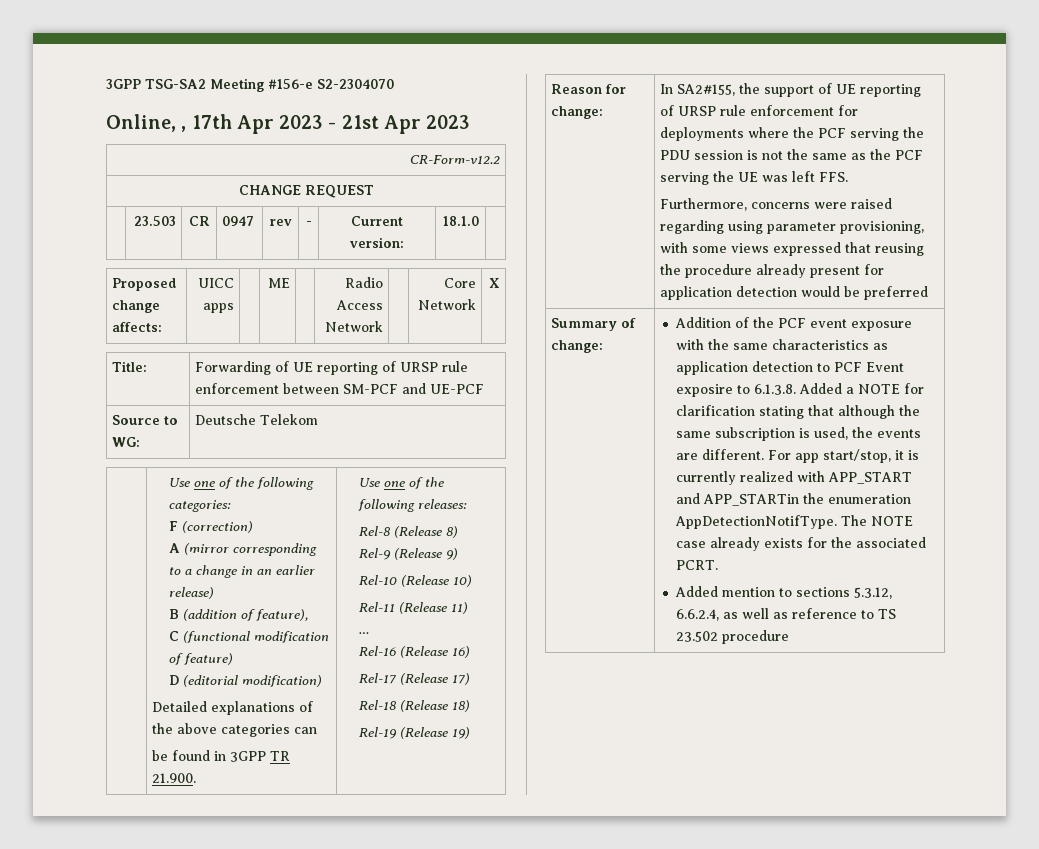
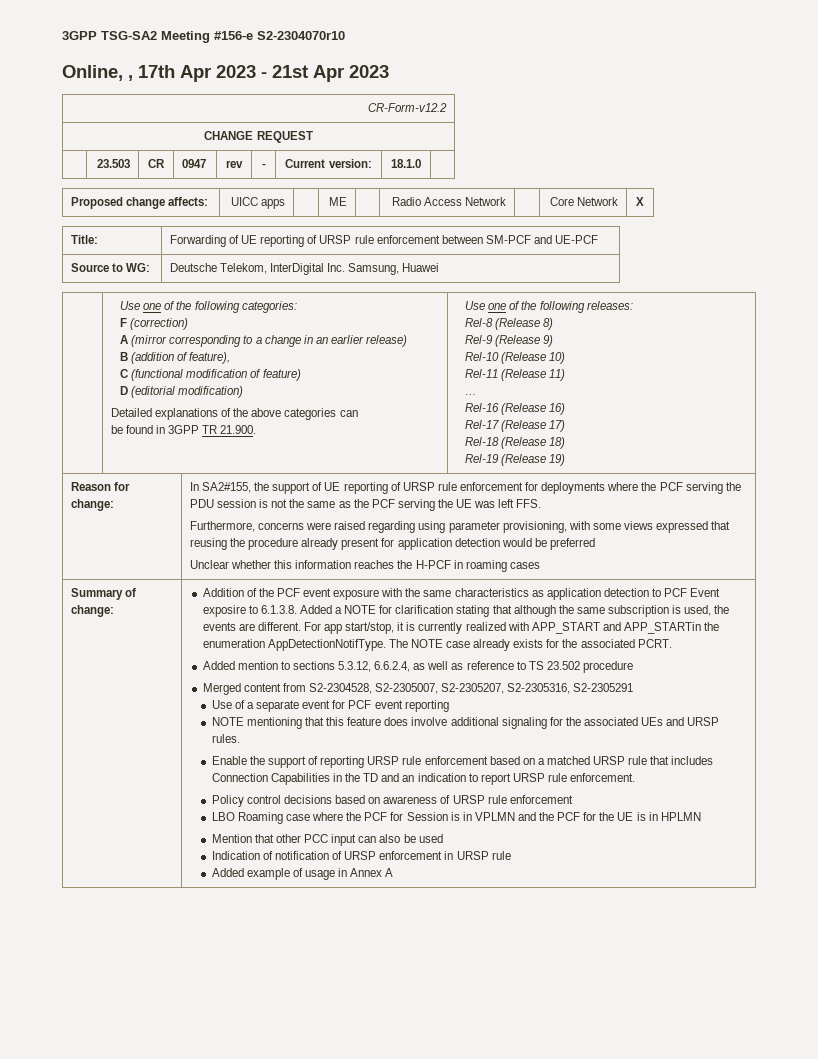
- 3GPP TSG-SA2 Meeting #156-e S2-2304070
+ 3GPP TSG-SA2 Meeting #156-e S2-2304070r10
- Source to WG: | Deutsche Telekom
+ Source to WG: | Deutsche Telekom, InterDigital Inc. Samsung, Huawei
+ Unclear whether this information reaches the H-PCF in roaming cases
+ Merged content from S2-2304528, S2-2305007, S2-2305207, S2-2305316, S2-2305291
+ Use of a separate event for PCF event reporting
+ NOTE mentioning that this feature does involve additional signaling for the associated UEs and URSP rules.
+ Enable the support of reporting URSP rule enforcement based on a matched URSP rule that includes Connection Capabilities in the TD and an indication to report URSP rule enforcement.
+ Policy control decisions based on awareness of URSP rule enforcement
+ LBO Roaming case where the PCF for Session is in VPLMN and the PCF for the UE is in HPLMN
+ Mention that other PCC input can also be used
+ Indication of notification of URSP enforcement in URSP rule
+ Added example of usage in Annex A

